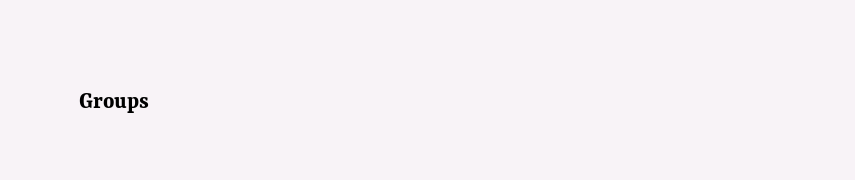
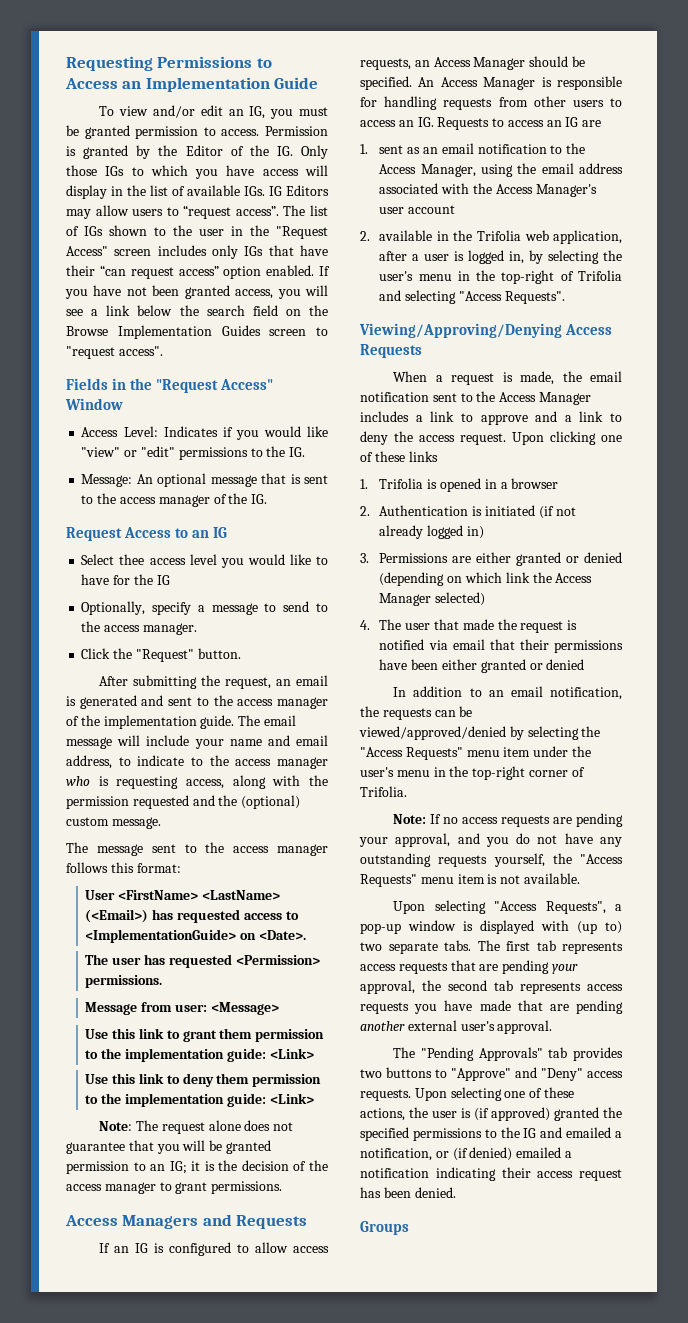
+ Requesting Permissions to Access an Implementation Guide
+ To view and/or edit an IG, you must be granted permission to access. Permission is granted by the Editor of the IG. Only those IGs to which you have access will display in the list of available IGs. IG Editors may allow users to “request access”. The list of IGs shown to the user in the "Request Access" screen includes only IGs that have their “can request access” option enabled. If you have not been granted access, you will see a link below the search field on the Browse Implementation Guides screen to "request access".
+ Fields in the "Request Access" Window
+ Access Level: Indicates if you would like "view" or "edit" permissions to the IG.
+ Message: An optional message that is sent to the access manager of the IG.
+ Request Access to an IG
+ Select thee access level you would like to have for the IG
+ Optionally, specify a message to send to the access manager.
+ Click the "Request" button.
+ After submitting the request, an email is generated and sent to the access manager of the implementation guide. The email message will include your name and email address, to indicate to the access manager who is requesting access, along with the permission requested and the (optional) custom message.
+ The message sent to the access manager follows this format:
+ User <FirstName> <LastName> (<Email>) has requested access to <ImplementationGuide> on <Date>.
+ The user has requested <Permission> permissions.
+ Message from user: <Message>
+ Use this link to grant them permission to the implementation guide: <Link>
+ Use this link to deny them permission to the implementation guide: <Link>
+ Note: The request alone does not guarantee that you will be granted permission to an IG; it is the decision of the access manager to grant permissions.
+ Access Managers and Requests
+ If an IG is configured to allow access requests, an Access Manager should be specified. An Access Manager is responsible for handling requests from other users to access an IG. Requests to access an IG are
+ 1. sent as an email notification to the Access Manager, using the email address associated with the Access Manager's user account
+ 2. available in the Trifolia web application, after a user is logged in, by selecting the user's menu in the top-right of Trifolia and selecting "Access Requests".
+ Viewing/Approving/Denying Access Requests
+ When a request is made, the email notification sent to the Access Manager includes a link to approve and a link to deny the access request. Upon clicking one of these links
+ 1. Trifolia is opened in a browser
+ 2. Authentication is initiated (if not already logged in)
+ 3. Permissions are either granted or denied (depending on which link the Access Manager selected)
+ 4. The user that made the request is notified via email that their permissions have been either granted or denied
+ In addition to an email notification, the requests can be viewed/approved/denied by selecting the "Access Requests" menu item under the user's menu in the top-right corner of Trifolia.
+ Note: If no access requests are pending your approval, and you do not have any outstanding requests yourself, the "Access Requests" menu item is not available.
+ Upon selecting "Access Requests", a pop-up window is displayed with (up to) two separate tabs. The first tab represents access requests that are pending your approval, the second tab represents access requests you have made that are pending another external user's approval.
+ The "Pending Approvals" tab provides two buttons to "Approve" and "Deny" access requests. Upon selecting one of these actions, the user is (if approved) granted the specified permissions to the IG and emailed a notification, or (if denied) emailed a notification indicating their access request has been denied.

